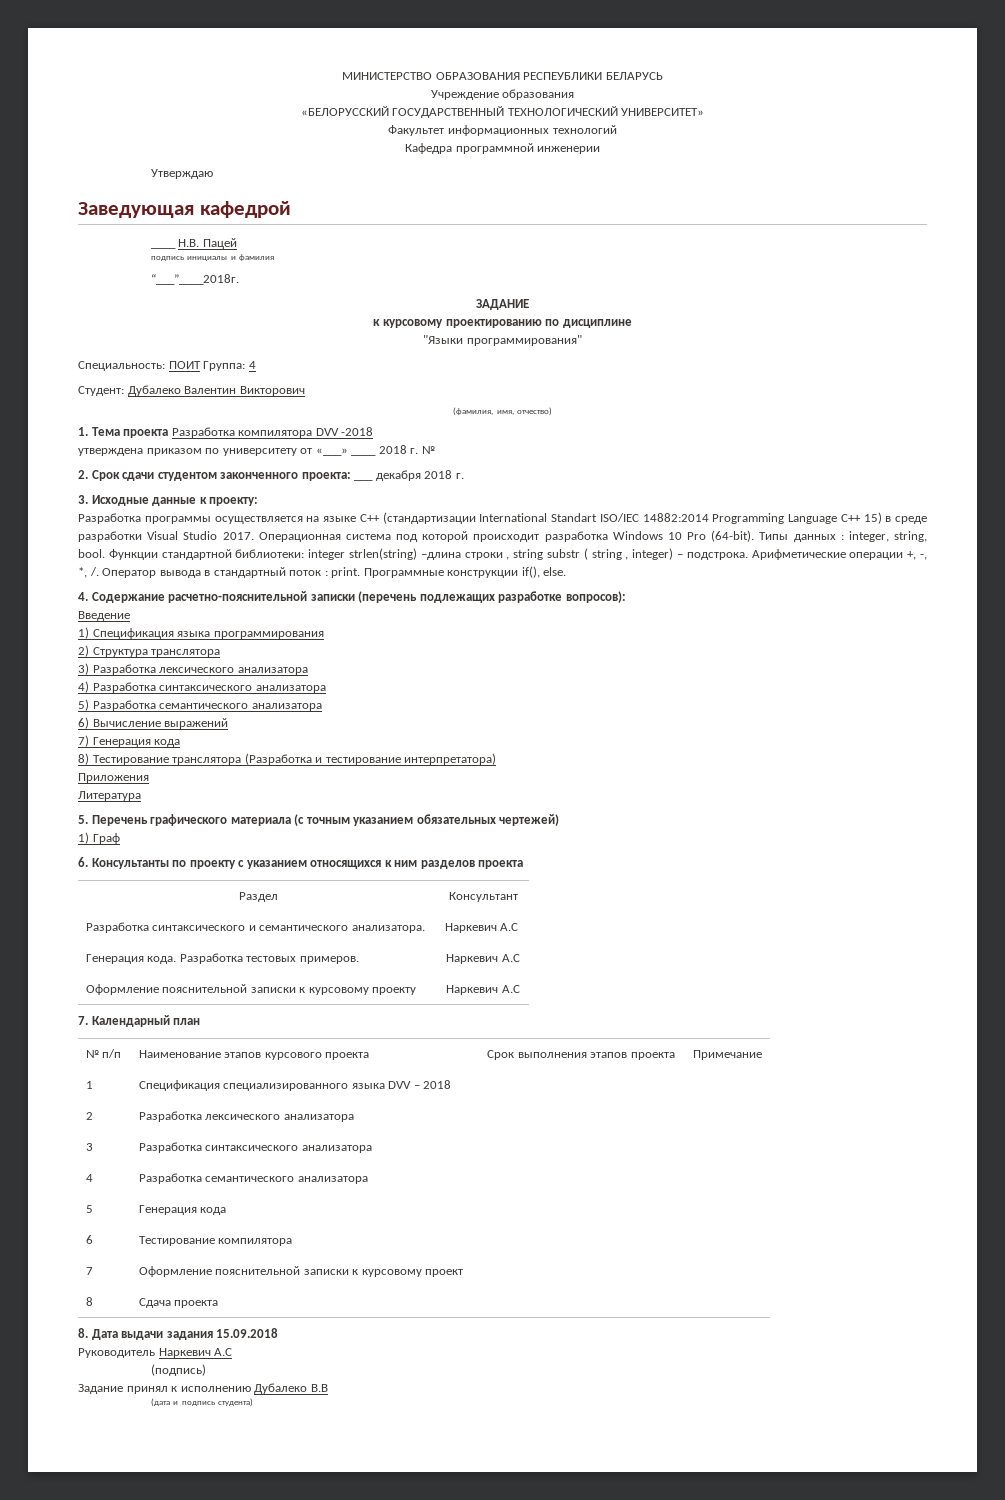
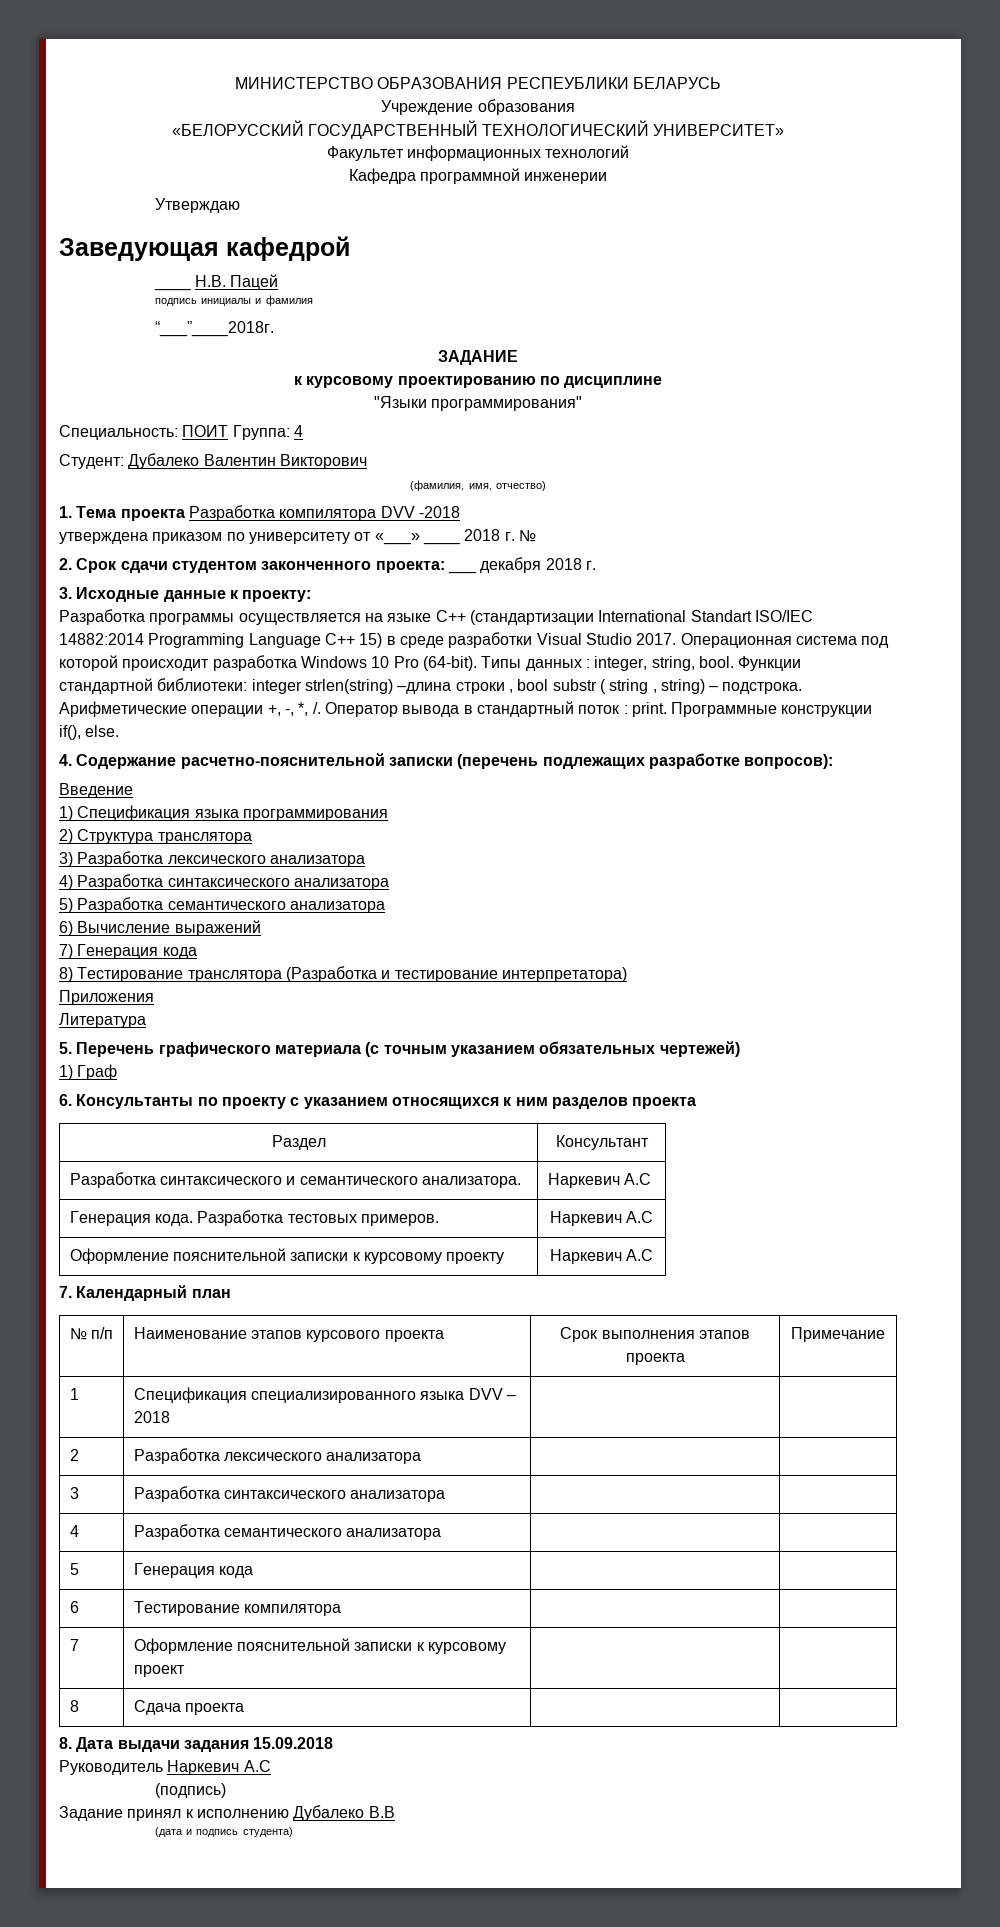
- Функции стандартной библиотеки: integer strlen(string) –длина строки , string substr ( string , integer) – подстрока.
+ Функции стандартной библиотеки: integer strlen(string) –длина строки , bool substr ( string , string) – подстрока.

